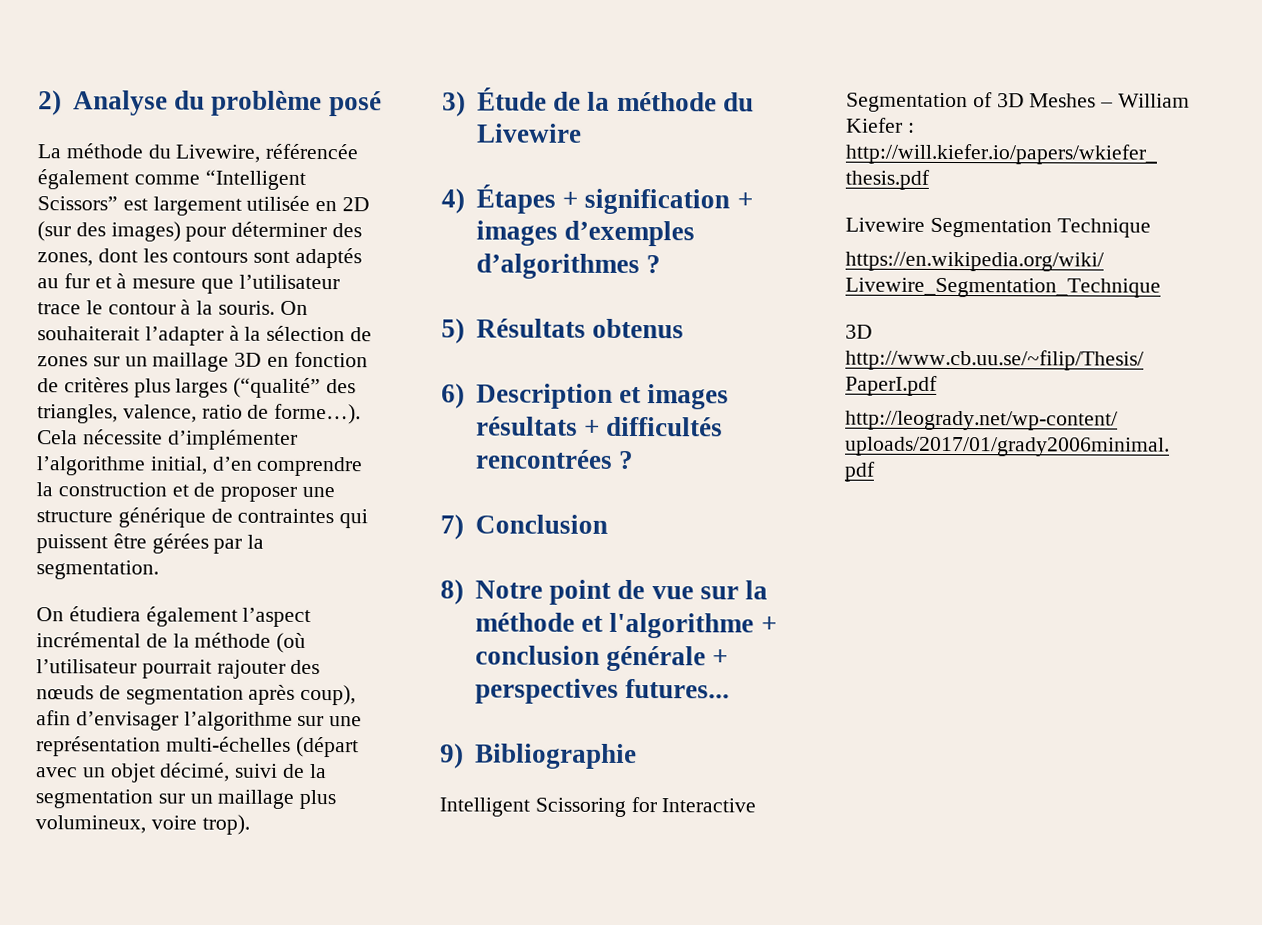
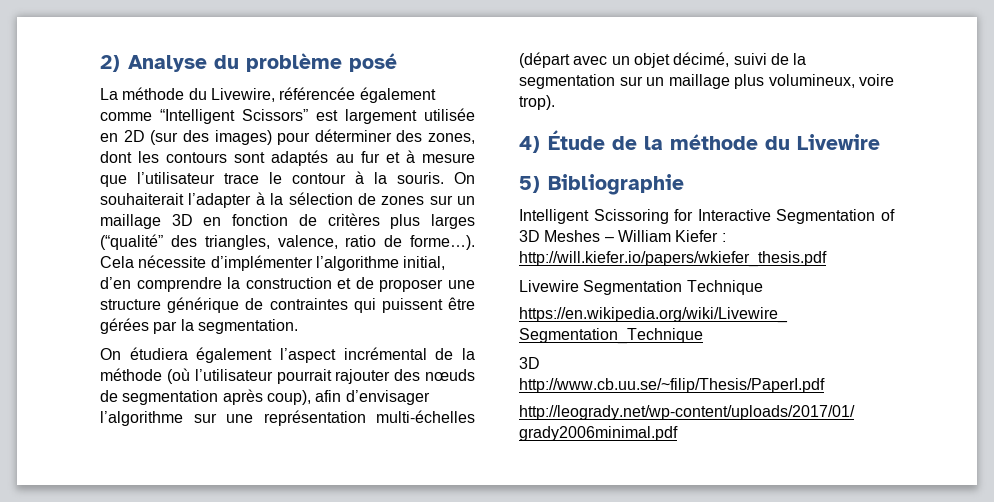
- 3) Étude de la méthode du Livewire
+ 4) Étude de la méthode du Livewire
- 4) Étapes + signification + images d’exemples d’algorithmes ?
- 5) Résultats obtenus
- 6) Description et images résultats + difficultés rencontrées ?
- 7) Conclusion
- 8) Notre point de vue sur la méthode et l'algorithme + conclusion générale + perspectives futures...
- 9) Bibliographie
+ 5) Bibliographie

